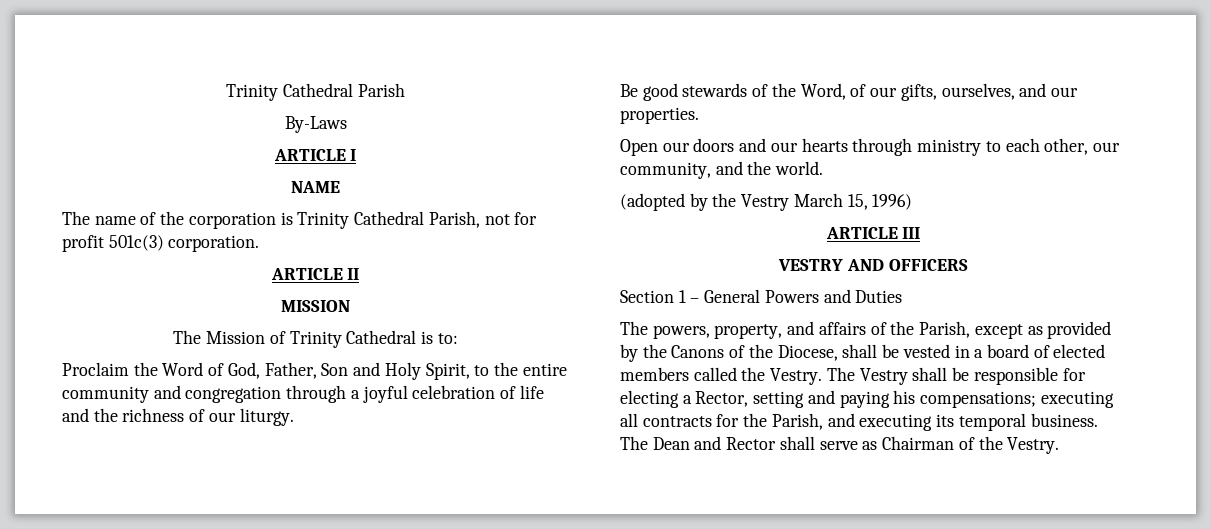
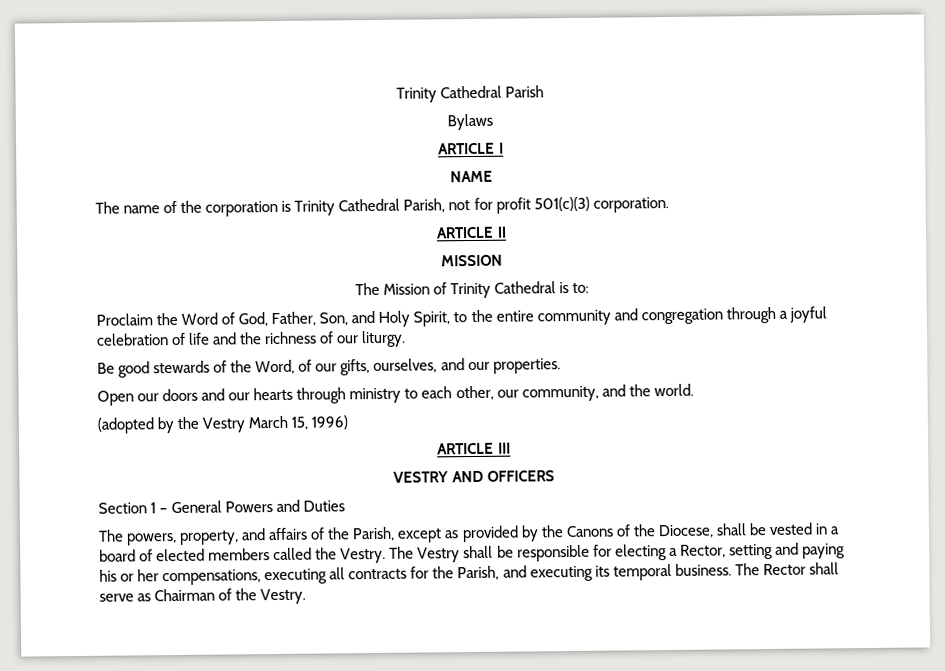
- By-Laws
+ Bylaws
- The name of the corporation is Trinity Cathedral Parish, not for profit 501c(3) corporation.
+ The name of the corporation is Trinity Cathedral Parish, not for profit 501(c)(3) corporation.
- Proclaim the Word of God, Father, Son and Holy Spirit, to the entire community and congregation through a joyful celebration of life and the richness of our liturgy.
+ Proclaim the Word of God, Father, Son, and Holy Spirit, to the entire community and congregation through a joyful celebration of life and the richness of our liturgy.
- The Vestry shall be responsible for electing a Rector, setting and paying his compensations; executing all contracts for the Parish, and executing its temporal business.
+ The Vestry shall be responsible for electing a Rector, setting and paying his or her compensations, executing all contracts for the Parish, and executing its temporal business.
- The Dean and Rector shall serve as Chairman of the Vestry.
+ The Rector shall serve as Chairman of the Vestry.

